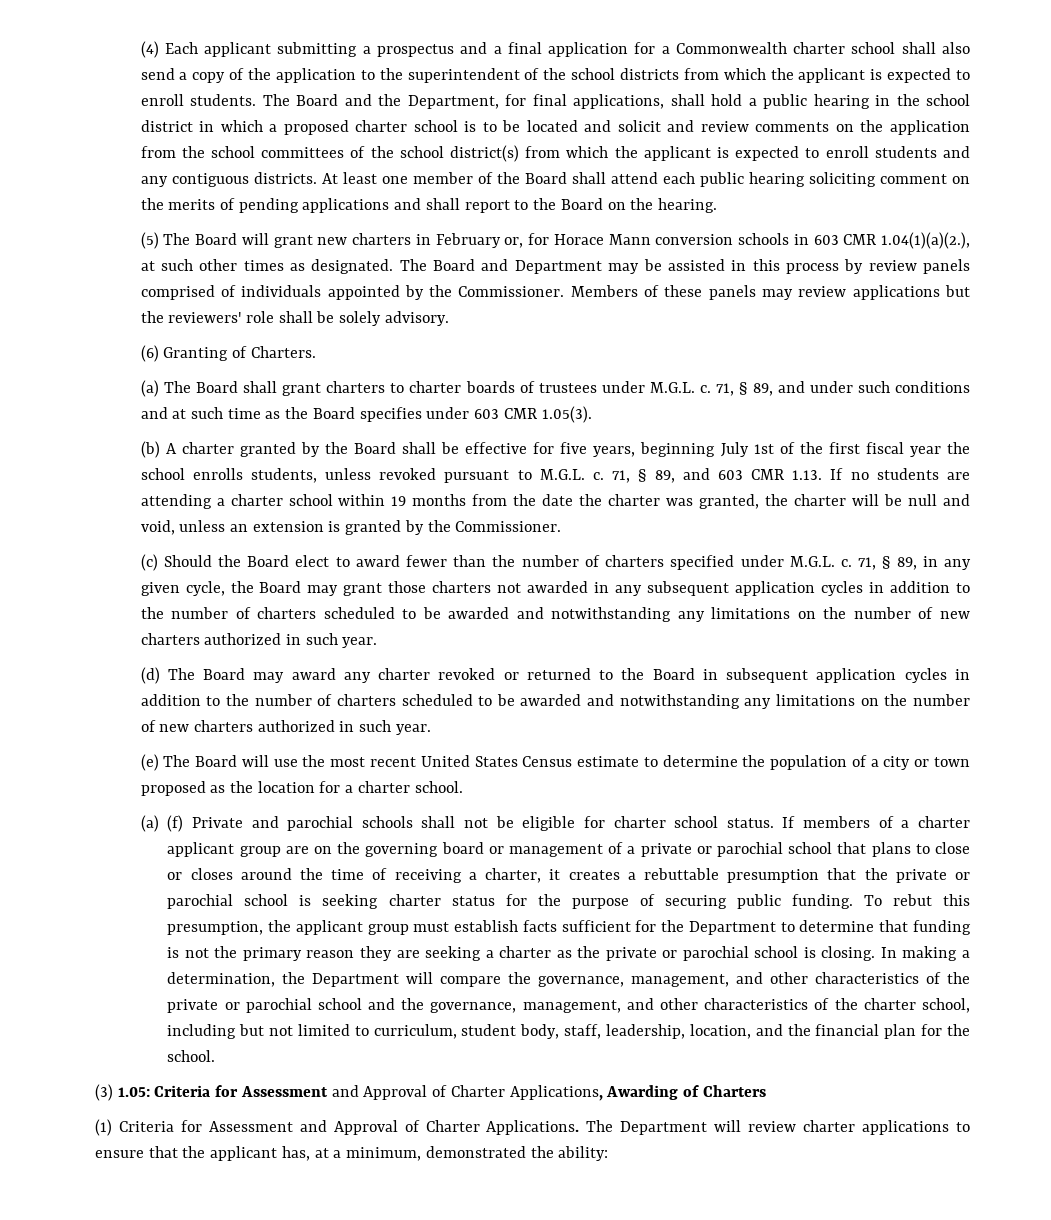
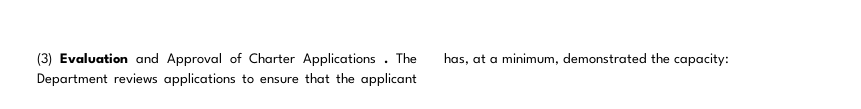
- (4) Each applicant submitting a prospectus and a final application for a Commonwealth charter school shall also send a copy of the application to the superintendent of the school districts from which the applicant is expected to enroll students. The Board and the Department, for final applications, shall hold a public hearing in the school district in which a proposed charter school is to be located and solicit and review comments on the application from the school committees of the school district(s) from which the applicant is expected to enroll students and any contiguous districts. At least one member of the Board shall attend each public hearing soliciting comment on the merits of pending applications and shall report to the Board on the hearing.
- (5) The Board will grant new charters in February or, for Horace Mann conversion schools in 603 CMR 1.04(1)(a)(2.), at such other times as designated. The Board and Department may be assisted in this process by review panels comprised of individuals appointed by the Commissioner. Members of these panels may review applications but the reviewers' role shall be solely advisory.
- (6) Granting of Charters.
- (a) The Board shall grant charters to charter boards of trustees under M.G.L. c. 71, § 89, and under such conditions and at such time as the Board specifies under 603 CMR 1.05(3).
- (b) A charter granted by the Board shall be effective for five years, beginning July 1st of the first fiscal year the school enrolls students, unless revoked pursuant to M.G.L. c. 71, § 89, and 603 CMR 1.13. If no students are attending a charter school within 19 months from the date the charter was granted, the charter will be null and void, unless an extension is granted by the Commissioner.
- (c) Should the Board elect to award fewer than the number of charters specified under M.G.L. c. 71, § 89, in any given cycle, the Board may grant those charters not awarded in any subsequent application cycles in addition to the number of charters scheduled to be awarded and notwithstanding any limitations on the number of new charters authorized in such year.
- (d) The Board may award any charter revoked or returned to the Board in subsequent application cycles in addition to the number of charters scheduled to be awarded and notwithstanding any limitations on the number of new charters authorized in such year.
- (e) The Board will use the most recent United States Census estimate to determine the population of a city or town proposed as the location for a charter school.
- (a) (f) Private and parochial schools shall not be eligible for charter school status. If members of a charter applicant group are on the governing board or management of a private or parochial school that plans to close or closes around the time of receiving a charter, it creates a rebuttable presumption that the private or parochial school is seeking charter status for the purpose of securing public funding. To rebut this presumption, the applicant group must establish facts sufficient for the Department to determine that funding is not the primary reason they are seeking a charter as the private or parochial school is closing. In making a determination, the Department will compare the governance, management, and other characteristics of the private or parochial school and the governance, management, and other characteristics of the charter school, including but not limited to curriculum, student body, staff, leadership, location, and the financial plan for the school.
- (3) 1.05: Criteria for Assessment and Approval of Charter Applications, Awarding of Charters
- (1) Criteria for Assessment and Approval of Charter Applications. The Department will review charter applications to ensure that the applicant has, at a minimum, demonstrated the ability:
+ (3) Evaluation and Approval of Charter Applications . The Department reviews applications to ensure that the applicant has, at a minimum, demonstrated the capacity:

